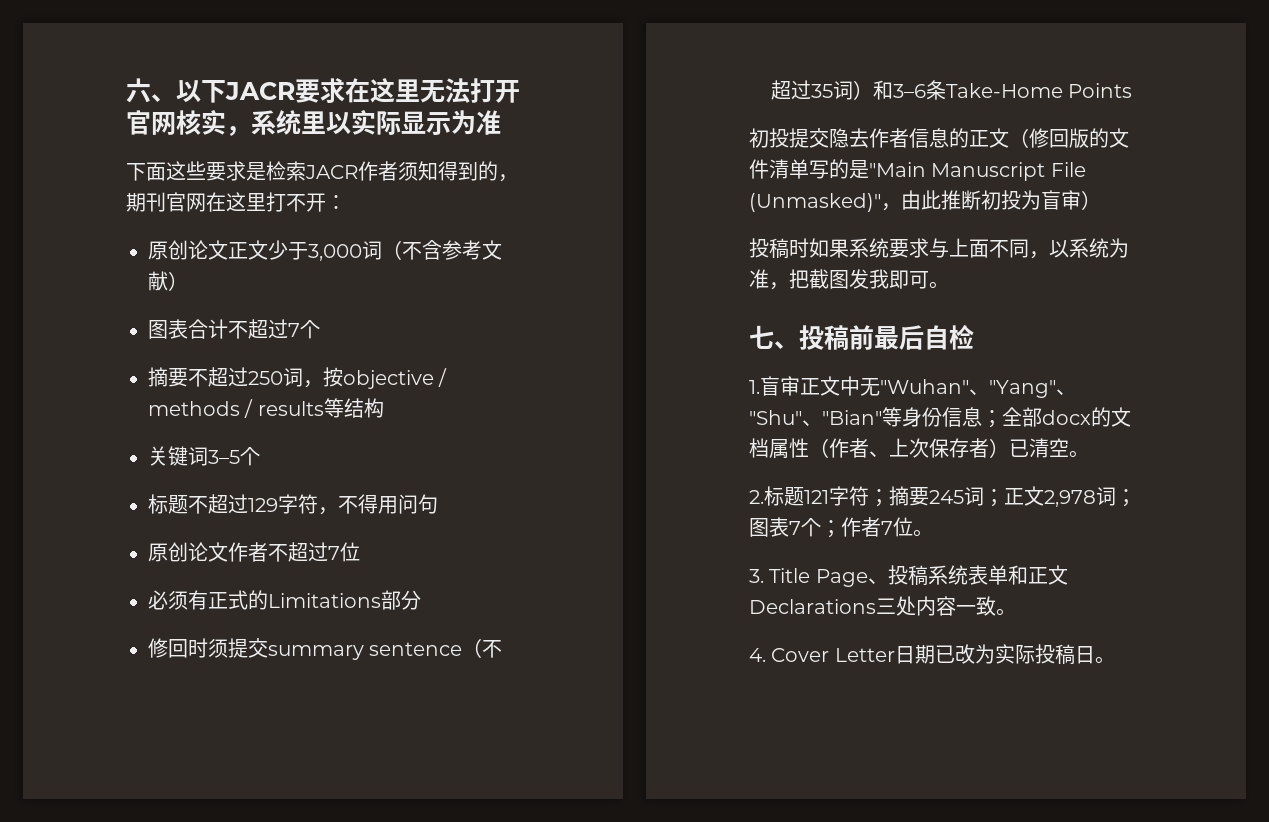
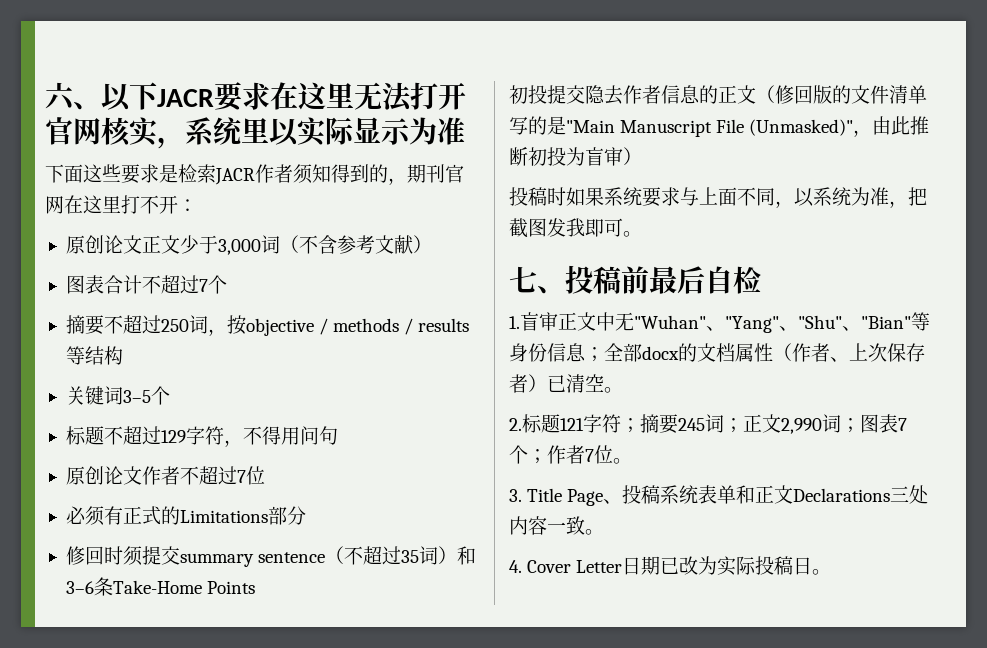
- 2.标题121字符；摘要245词；正文2,978词；图表7个；作者7位。
+ 2.标题121字符；摘要245词；正文2,990词；图表7个；作者7位。

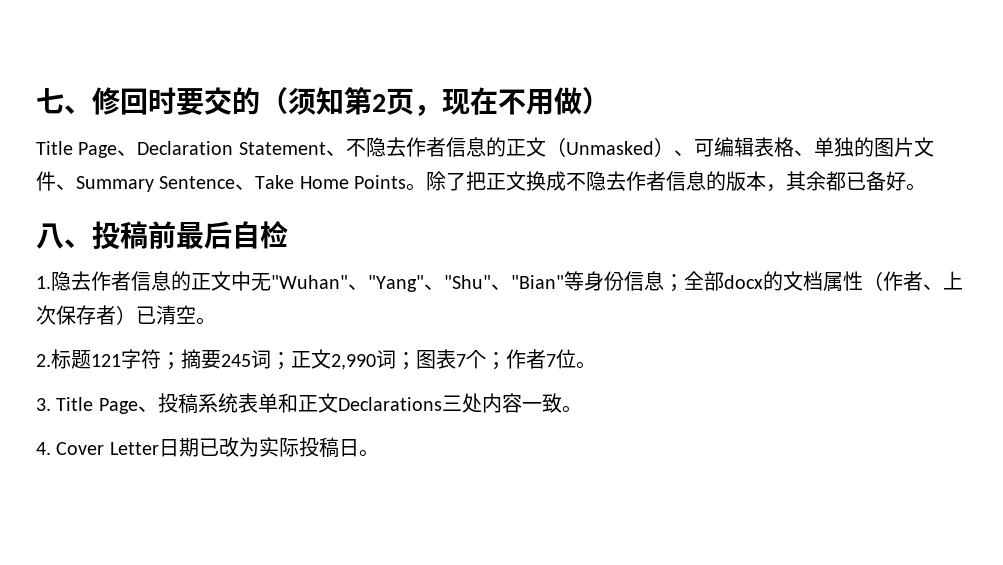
- 六、以下JACR要求在这里无法打开官网核实，系统里以实际显示为准
- 下面这些要求是检索JACR作者须知得到的，期刊官网在这里打不开：
- 原创论文正文少于3,000词（不含参考文献）
- 图表合计不超过7个
- 摘要不超过250词，按objective / methods / results等结构
- 关键词3–5个
- 标题不超过129字符，不得用问句
- 原创论文作者不超过7位
- 必须有正式的Limitations部分
- 修回时须提交summary sentence（不超过35词）和3–6条Take-Home Points
- 初投提交隐去作者信息的正文（修回版的文件清单写的是"Main Manuscript File (Unmasked)"，由此推断初投为盲审）
- 投稿时如果系统要求与上面不同，以系统为准，把截图发我即可。
- 七、投稿前最后自检
+ 七、修回时要交的（须知第2页，现在不用做）
+ Title Page、Declaration Statement、不隐去作者信息的正文（Unmasked）、可编辑表格、单独的图片文件、Summary Sentence、Take Home Points。除了把正文换成不隐去作者信息的版本，其余都已备好。
+ 八、投稿前最后自检
- 1.盲审正文中无"Wuhan"、"Yang"、"Shu"、"Bian"等身份信息；全部docx的文档属性（作者、上次保存者）已清空。
+ 1.隐去作者信息的正文中无"Wuhan"、"Yang"、"Shu"、"Bian"等身份信息；全部docx的文档属性（作者、上次保存者）已清空。

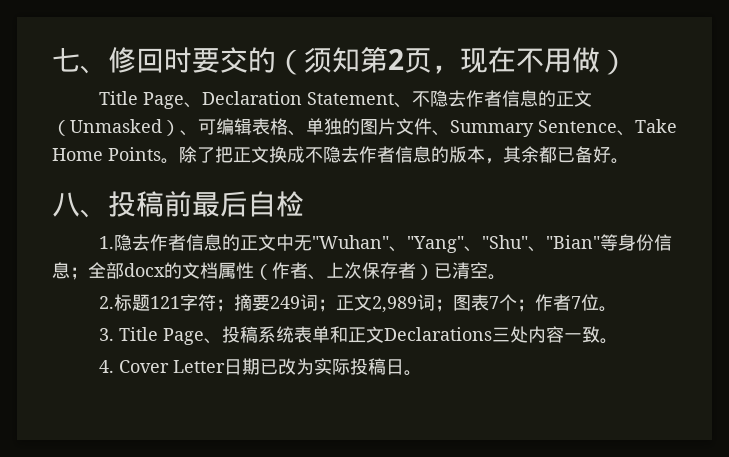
- 2.标题121字符；摘要245词；正文2,990词；图表7个；作者7位。
+ 2.标题121字符；摘要249词；正文2,989词；图表7个；作者7位。

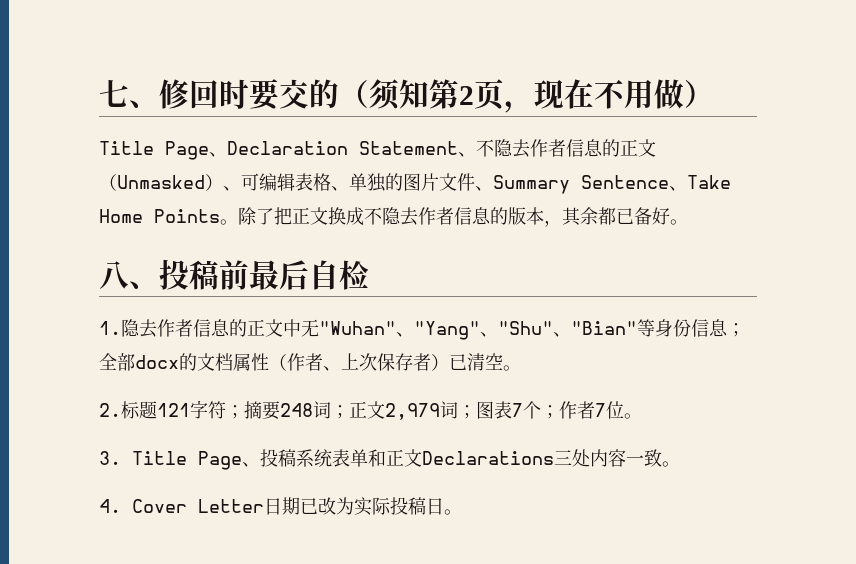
- 2.标题121字符；摘要249词；正文2,989词；图表7个；作者7位。
+ 2.标题121字符；摘要248词；正文2,979词；图表7个；作者7位。

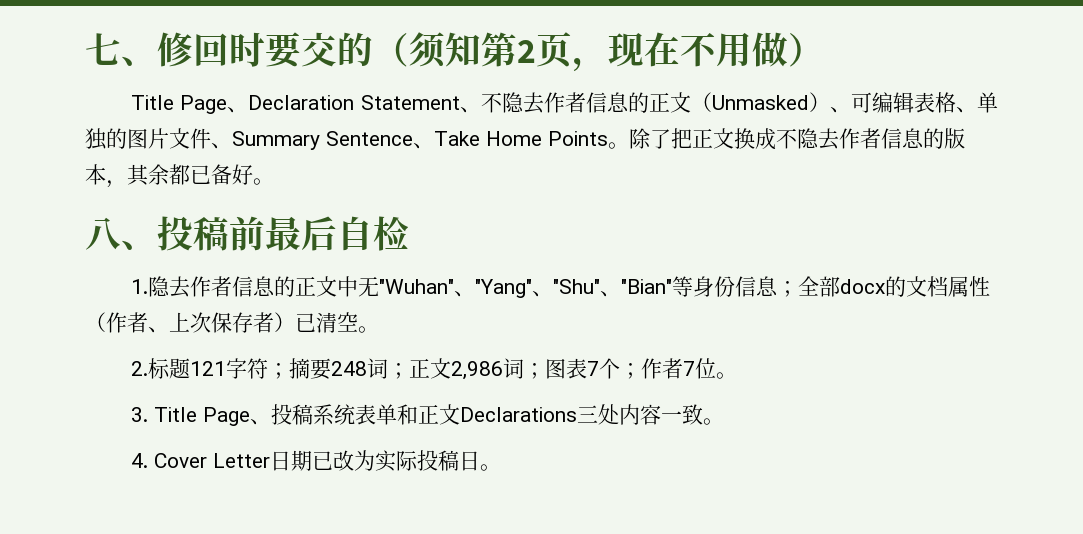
- 2.标题121字符；摘要248词；正文2,979词；图表7个；作者7位。
+ 2.标题121字符；摘要248词；正文2,986词；图表7个；作者7位。

